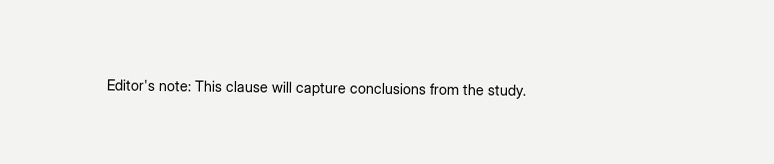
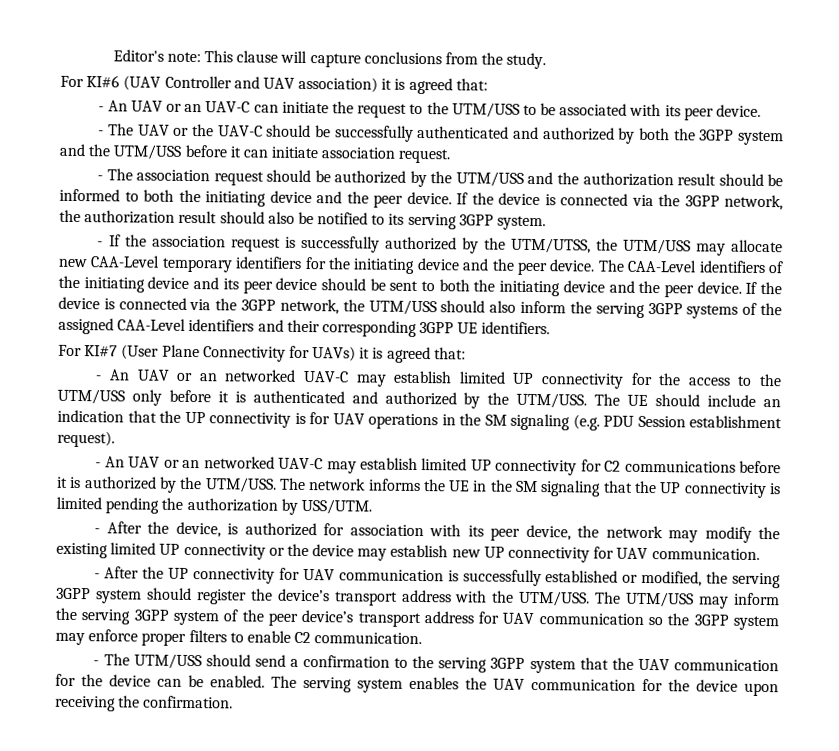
+ For KI#6 (UAV Controller and UAV association) it is agreed that:
+ - An UAV or an UAV-C can initiate the request to the UTM/USS to be associated with its peer device.
+ - The UAV or the UAV-C should be successfully authenticated and authorized by both the 3GPP system and the UTM/USS before it can initiate association request.
+ - The association request should be authorized by the UTM/USS and the authorization result should be informed to both the initiating device and the peer device. If the device is connected via the 3GPP network, the authorization result should also be notified to its serving 3GPP system.
+ - If the association request is successfully authorized by the UTM/UTSS, the UTM/USS may allocate new CAA-Level temporary identifiers for the initiating device and the peer device. The CAA-Level identifiers of the initiating device and its peer device should be sent to both the initiating device and the peer device. If the device is connected via the 3GPP network, the UTM/USS should also inform the serving 3GPP systems of the assigned CAA-Level identifiers and their corresponding 3GPP UE identifiers.
+ For KI#7 (User Plane Connectivity for UAVs) it is agreed that:
+ - An UAV or an networked UAV-C may establish limited UP connectivity for the access to the UTM/USS only before it is authenticated and authorized by the UTM/USS. The UE should include an indication that the UP connectivity is for UAV operations in the SM signaling (e.g. PDU Session establishment request).
+ - An UAV or an networked UAV-C may establish limited UP connectivity for C2 communications before it is authorized by the UTM/USS. The network informs the UE in the SM signaling that the UP connectivity is limited pending the authorization by USS/UTM.
+ - After the device, is authorized for association with its peer device, the network may modify the existing limited UP connectivity or the device may establish new UP connectivity for UAV communication.
+ - After the UP connectivity for UAV communication is successfully established or modified, the serving 3GPP system should register the device’s transport address with the UTM/USS. The UTM/USS may inform the serving 3GPP system of the peer device’s transport address for UAV communication so the 3GPP system may enforce proper filters to enable C2 communication.
+ - The UTM/USS should send a confirmation to the serving 3GPP system that the UAV communication for the device can be enabled. The serving system enables the UAV communication for the device upon receiving the confirmation.

